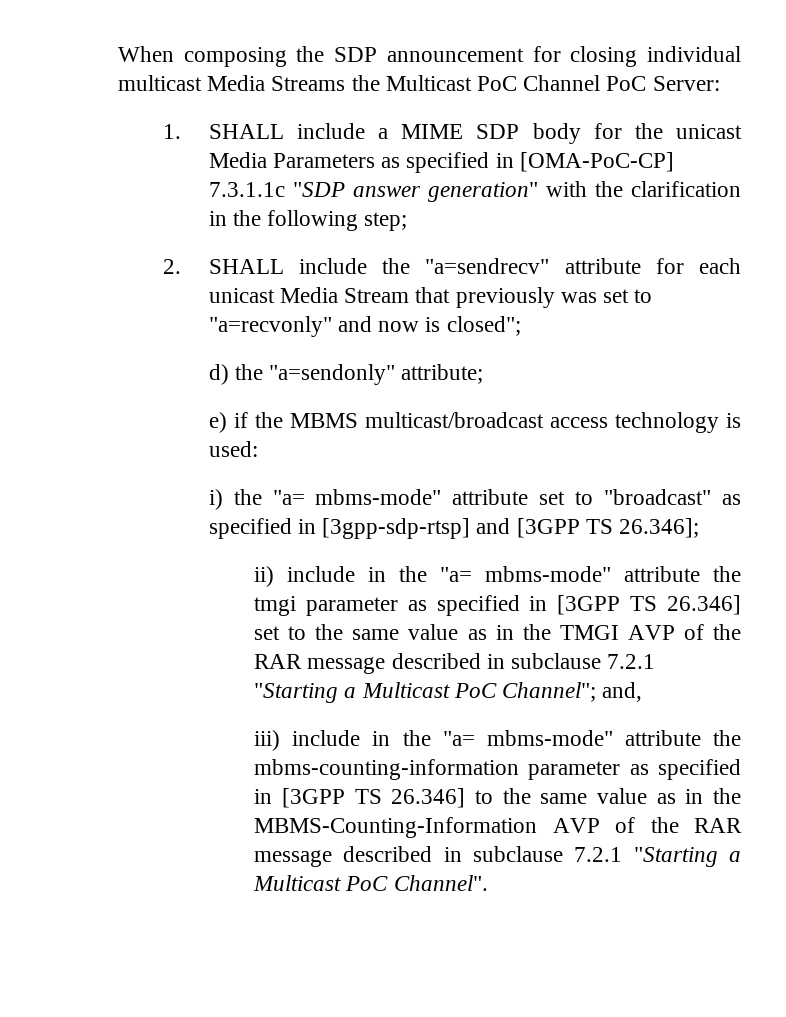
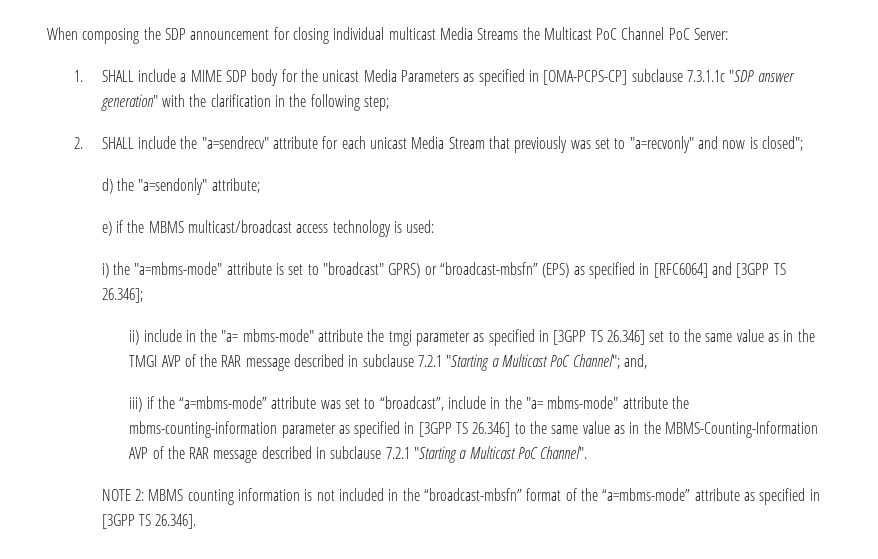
- 1. SHALL include a MIME SDP body for the unicast Media Parameters as specified in [OMA-PoC-CP] 7.3.1.1c "SDP answer generation" with the clarification in the following step;
+ 1. SHALL include a MIME SDP body for the unicast Media Parameters as specified in [OMA-PCPS-CP] subclause 7.3.1.1c "SDP answer generation" with the clarification in the following step;
- i) the "a= mbms-mode" attribute set to "broadcast" as specified in [3gpp-sdp-rtsp] and [3GPP TS 26.346];
+ i) the "a=mbms-mode" attribute is set to "broadcast" GPRS) or “broadcast-mbsfn” (EPS) as specified in [RFC6064] and [3GPP TS 26.346];
- iii) include in the "a= mbms-mode" attribute the mbms-counting-information parameter as specified in [3GPP TS 26.346] to the same value as in the MBMS-Counting-Information AVP of the RAR message described in subclause 7.2.1 "Starting a Multicast PoC Channel".
+ iii) if the “a=mbms-mode” attribute was set to “broadcast”, include in the "a= mbms-mode" attribute the mbms-counting-information parameter as specified in [3GPP TS 26.346] to the same value as in the MBMS-Counting-Information AVP of the RAR message described in subclause 7.2.1 "Starting a Multicast PoC Channel".
+ NOTE 2: MBMS counting information is not included in the “broadcast-mbsfn” format of the “a=mbms-mode” attribute as specified in [3GPP TS 26.346].

